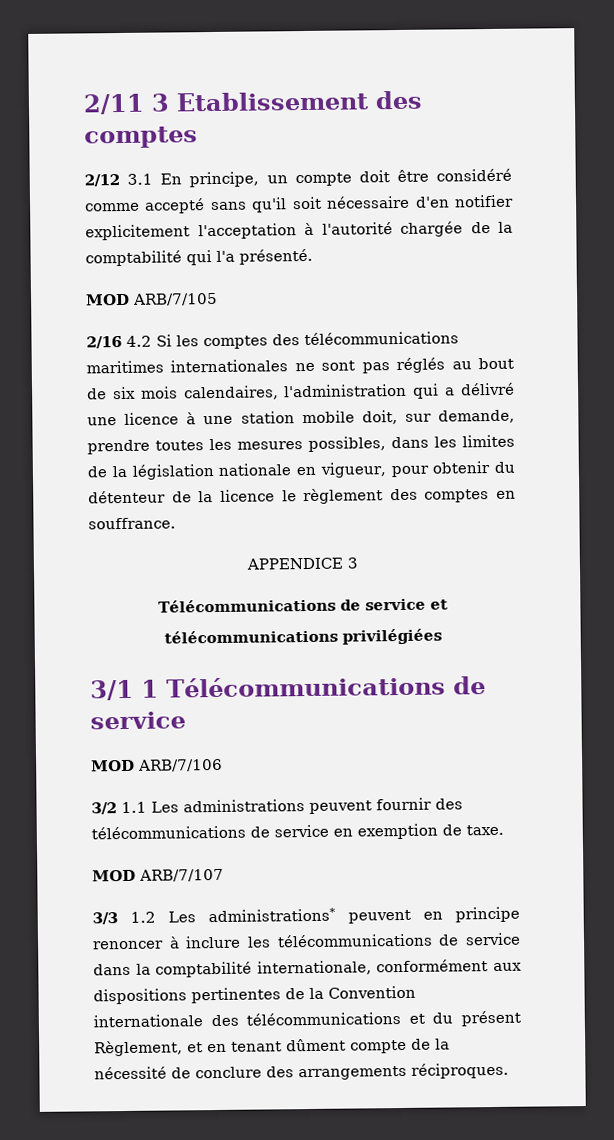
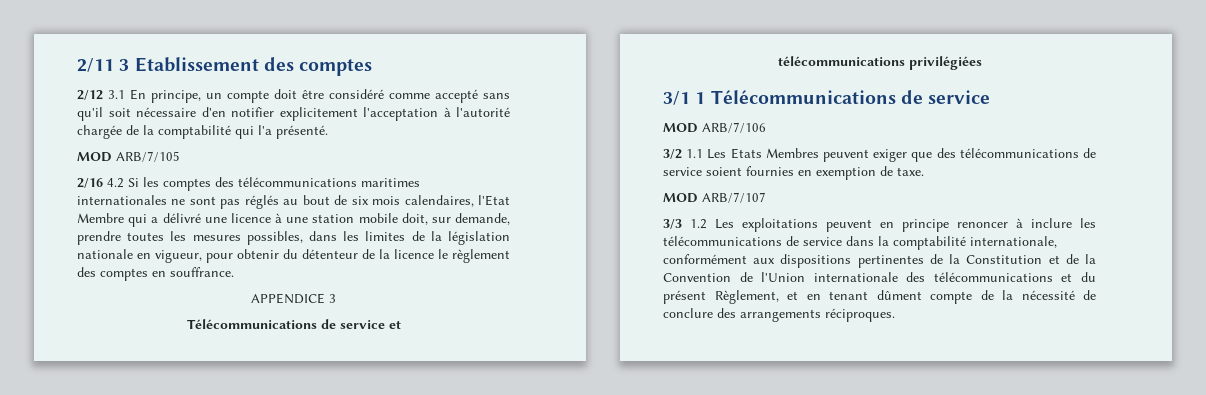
- 2/16 4.2 Si les comptes des télécommunications maritimes internationales ne sont pas réglés au bout de six mois calendaires, l'administration qui a délivré une licence à une station mobile doit, sur demande, prendre toutes les mesures possibles, dans les limites de la législation nationale en vigueur, pour obtenir du détenteur de la licence le règlement des comptes en souffrance.
+ 2/16 4.2 Si les comptes des télécommunications maritimes internationales ne sont pas réglés au bout de six mois calendaires, l'Etat Membre qui a délivré une licence à une station mobile doit, sur demande, prendre toutes les mesures possibles, dans les limites de la législation nationale en vigueur, pour obtenir du détenteur de la licence le règlement des comptes en souffrance.
- 3/2 1.1 Les administrations peuvent fournir des télécommunications de service en exemption de taxe.
+ 3/2 1.1 Les Etats Membres peuvent exiger que des télécommunications de service soient fournies en exemption de taxe.
- 3/3 1.2 Les administrations* peuvent en principe renoncer à inclure les télécommunications de service dans la comptabilité internationale, conformément aux dispositions pertinentes de la Convention internationale des télécommunications et du présent Règlement, et en tenant dûment compte de la nécessité de conclure des arrangements réciproques.
+ 3/3 1.2 Les exploitations peuvent en principe renoncer à inclure les télécommunications de service dans la comptabilité internationale, conformément aux dispositions pertinentes de la Constitution et de la Convention de l'Union internationale des télécommunications et du présent Règlement, et en tenant dûment compte de la nécessité de conclure des arrangements réciproques.

